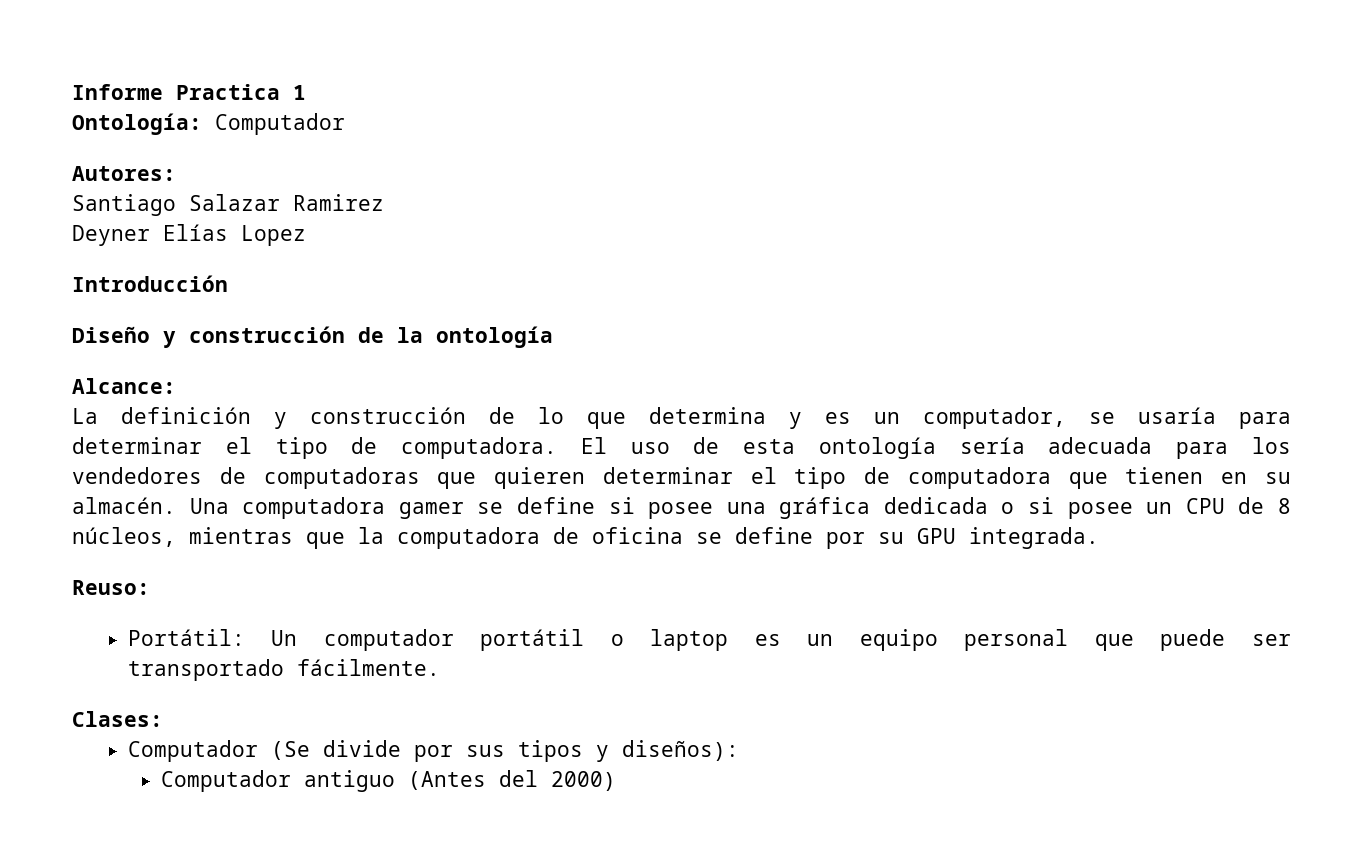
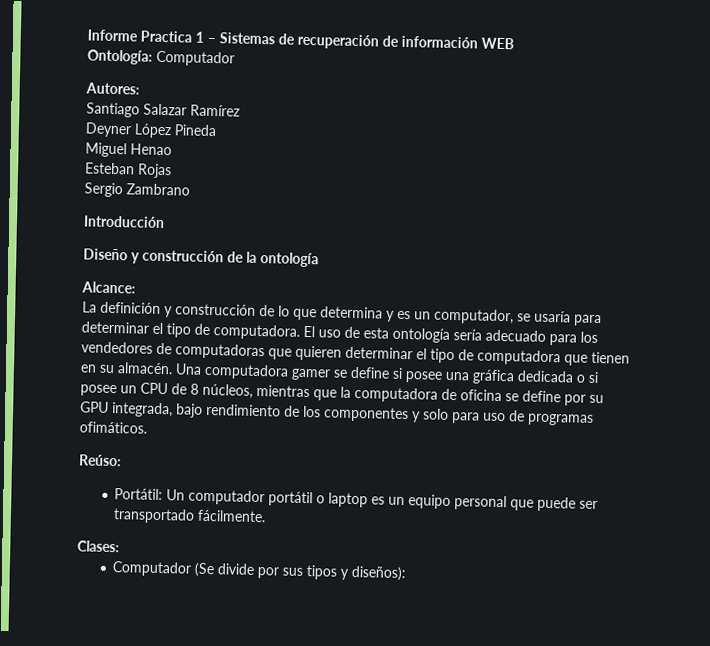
- Informe Practica 1
+ Informe Practica 1 – Sistemas de recuperación de información WEB
- Santiago Salazar Ramirez
+ Santiago Salazar Ramírez
- Deyner Elías Lopez
+ Deyner López Pineda
+ Miguel Henao
+ Esteban Rojas
+ Sergio Zambrano
- El uso de esta ontología sería adecuada para los vendedores de computadoras que quieren determinar el tipo de computadora que tienen en su almacén.
+ El uso de esta ontología sería adecuado para los vendedores de computadoras que quieren determinar el tipo de computadora que tienen en su almacén.
- Una computadora gamer se define si posee una gráfica dedicada o si posee un CPU de 8 núcleos, mientras que la computadora de oficina se define por su GPU integrada.
- Reuso:
+ Una computadora gamer se define si posee una gráfica dedicada o si posee un CPU de 8 núcleos, mientras que la computadora de oficina se define por su GPU integrada, bajo rendimiento de los componentes y solo para uso de programas ofimáticos.
+ Reúso:
- Computador antiguo (Antes del 2000)

